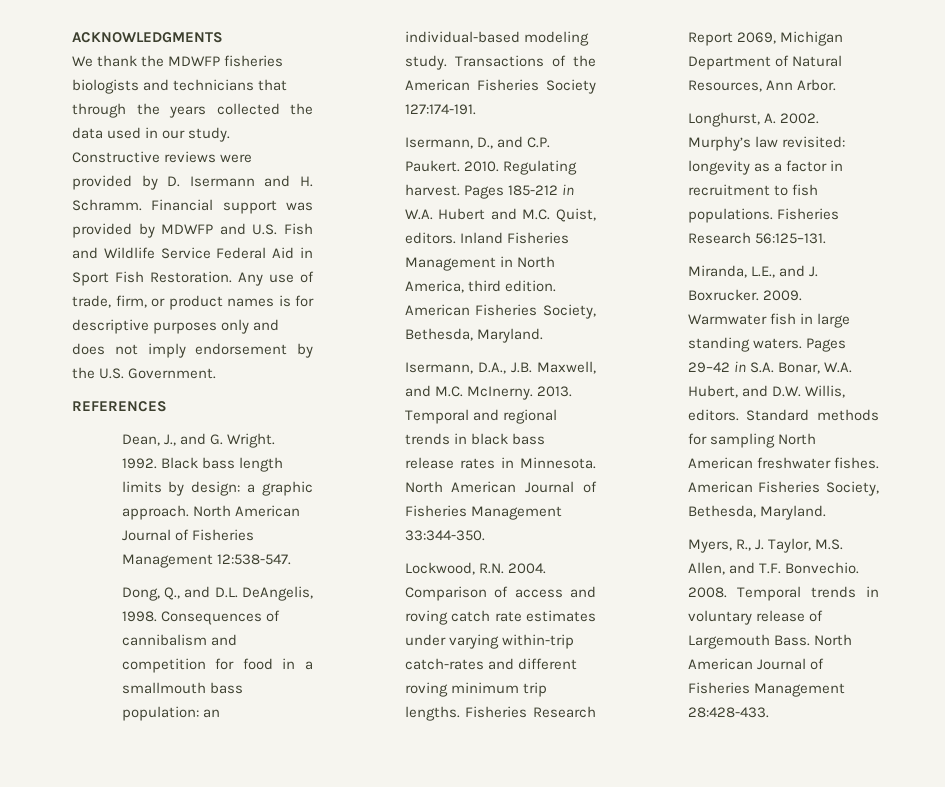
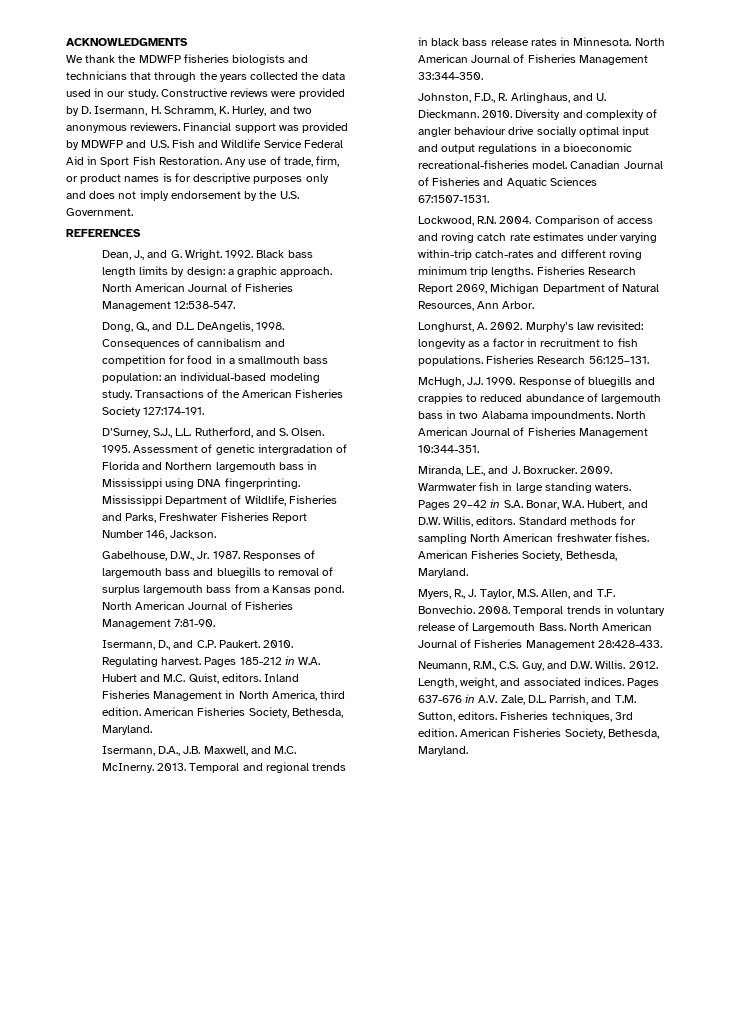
- Constructive reviews were provided by D. Isermann and H. Schramm.
+ Constructive reviews were provided by D. Isermann, H. Schramm, K. Hurley, and two anonymous reviewers.
+ D’Surney, S.J., L.L. Rutherford, and S. Olsen. 1995. Assessment of genetic intergradation of Florida and Northern largemouth bass in Mississippi using DNA fingerprinting. Mississippi Department of Wildlife, Fisheries and Parks, Freshwater Fisheries Report Number 146, Jackson.
+ Gabelhouse, D.W., Jr. 1987. Responses of largemouth bass and bluegills to removal of surplus largemouth bass from a Kansas pond. North American Journal of Fisheries Management 7:81-90.
+ Johnston, F.D., R. Arlinghaus, and U. Dieckmann. 2010. Diversity and complexity of angler behaviour drive socially optimal input and output regulations in a bioeconomic recreational-fisheries model. Canadian Journal of Fisheries and Aquatic Sciences 67:1507-1531.
+ McHugh, J.J. 1990. Response of bluegills and crappies to reduced abundance of largemouth bass in two Alabama impoundments. North American Journal of Fisheries Management 10:344-351.
+ Neumann, R.M., C.S. Guy, and D.W. Willis. 2012. Length, weight, and associated indices. Pages 637-676 in A.V. Zale, D.L. Parrish, and T.M. Sutton, editors. Fisheries techniques, 3rd edition. American Fisheries Society, Bethesda, Maryland.

